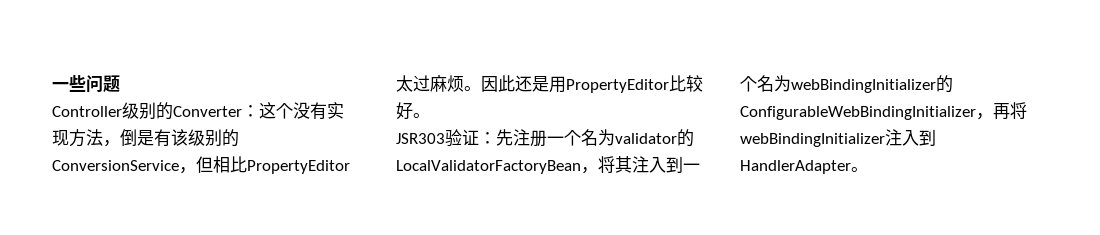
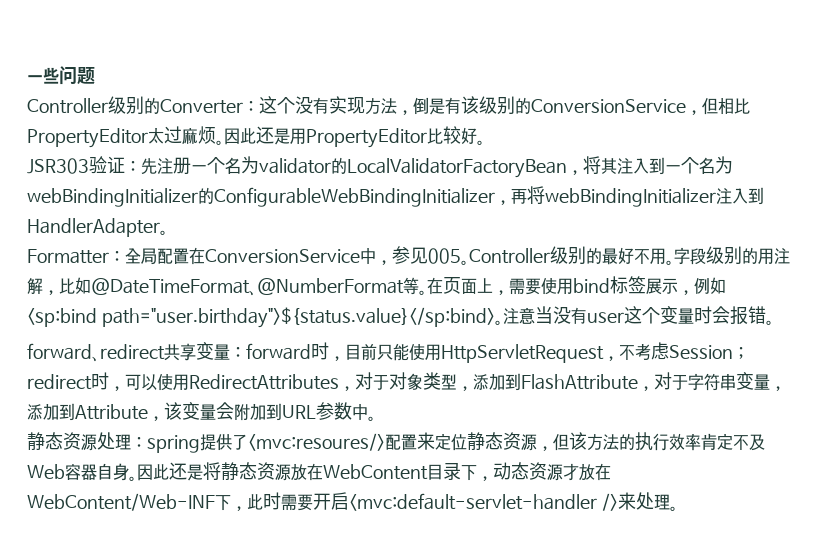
+ Formatter：全局配置在ConversionService中，参见005。Controller级别的最好不用。字段级别的用注解，比如@DateTimeFormat、@NumberFormat等。在页面上，需要使用bind标签展示，例如<sp:bind path="user.birthday">${status.value}</sp:bind>。注意当没有user这个变量时会报错。
+ forward、redirect共享变量：forward时，目前只能使用HttpServletRequest，不考虑Session；redirect时，可以使用RedirectAttributes，对于对象类型，添加到FlashAttribute，对于字符串变量，添加到Attribute，该变量会附加到URL参数中。
+ 静态资源处理：spring提供了<mvc:resoures/>配置来定位静态资源，但该方法的执行效率肯定不及Web容器自身。因此还是将静态资源放在WebContent目录下，动态资源才放在WebContent/Web-INF下，此时需要开启<mvc:default-servlet-handler />来处理。

